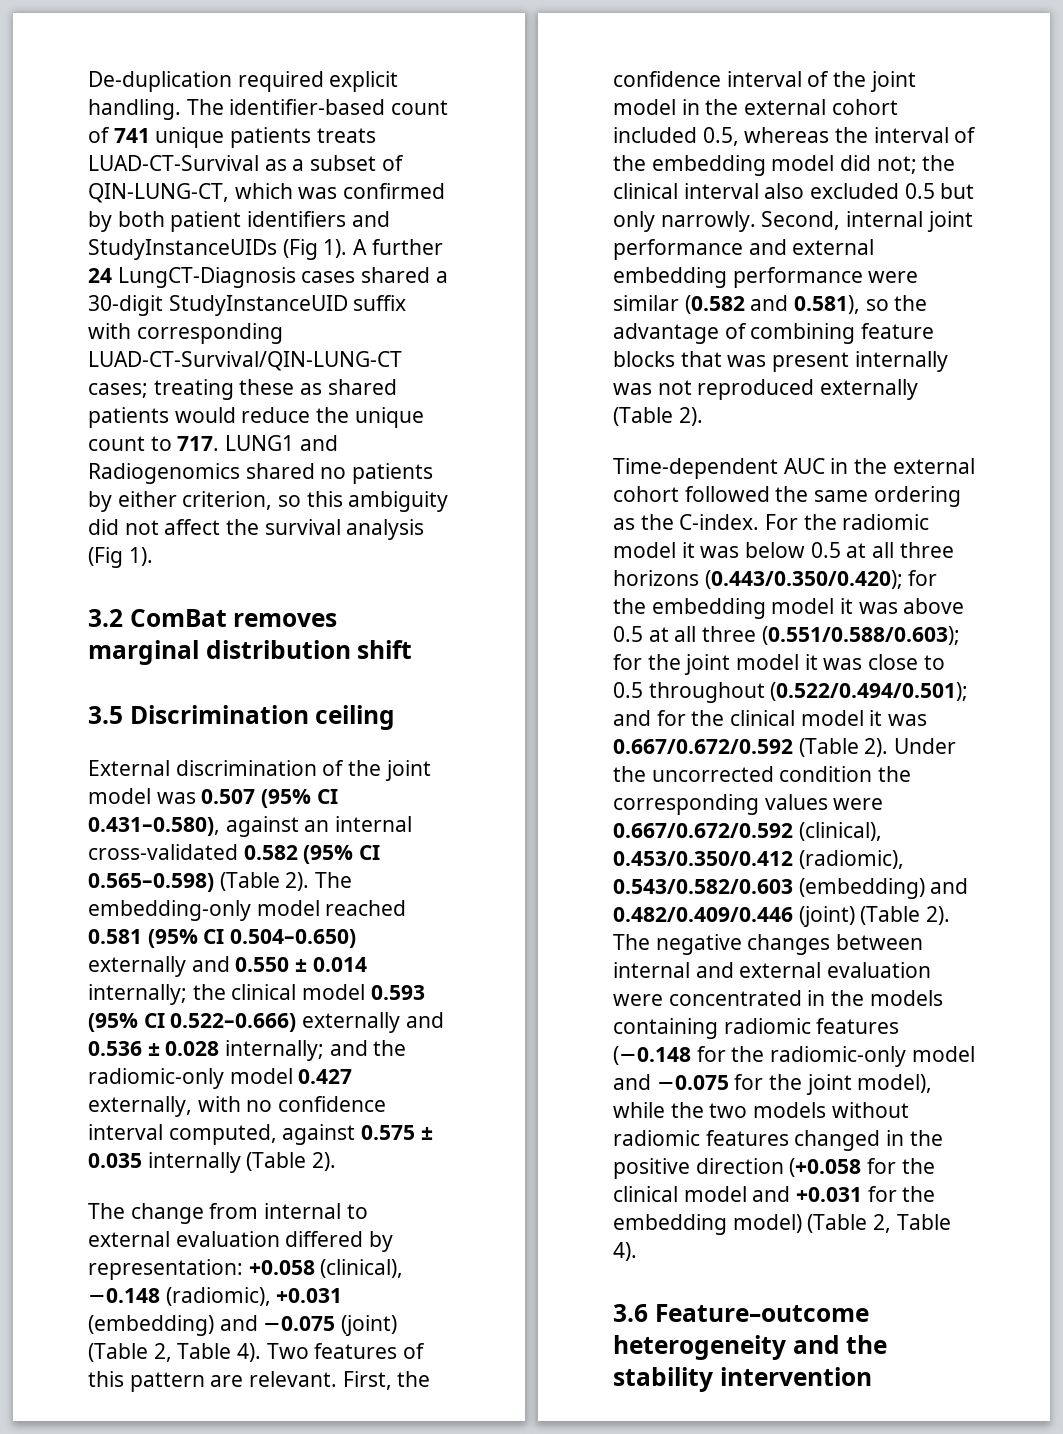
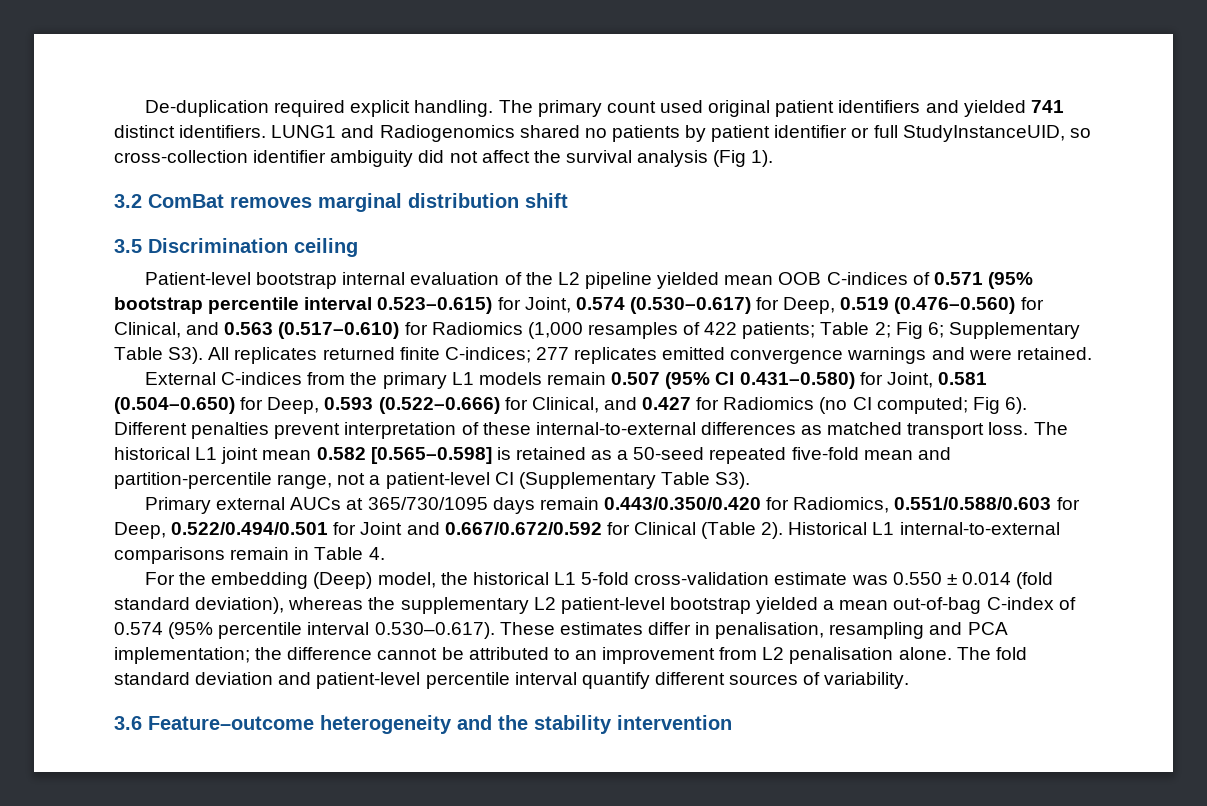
- The identifier-based count of 741 unique patients treats LUAD-CT-Survival as a subset of QIN-LUNG-CT, which was confirmed by both patient identifiers and StudyInstanceUIDs (Fig 1). A further 24 LungCT-Diagnosis cases shared a 30-digit StudyInstanceUID suffix with corresponding LUAD-CT-Survival/QIN-LUNG-CT cases; treating these as shared patients would reduce the unique count to 717. LUNG1 and Radiogenomics shared no patients by either criterion, so this ambiguity did not affect the survival analysis (Fig 1).
+ The primary count used original patient identifiers and yielded 741 distinct identifiers. LUNG1 and Radiogenomics shared no patients by patient identifier or full StudyInstanceUID, so cross-collection identifier ambiguity did not affect the survival analysis (Fig 1).
- External discrimination of the joint model was 0.507 (95% CI 0.431–0.580), against an internal cross-validated 0.582 (95% CI 0.565–0.598) (Table 2). The embedding-only model reached 0.581 (95% CI 0.504–0.650) externally and 0.550 ± 0.014 internally; the clinical model 0.593 (95% CI 0.522–0.666) externally and 0.536 ± 0.028 internally; and the radiomic-only model 0.427 externally, with no confidence interval computed, against 0.575 ± 0.035 internally (Table 2).
- The change from internal to external evaluation differed by representation: +0.058 (clinical), −0.148 (radiomic), +0.031 (embedding) and −0.075 (joint) (Table 2, Table 4). Two features of this pattern are relevant. First, the confidence interval of the joint model in the external cohort included 0.5, whereas the interval of the embedding model did not; the clinical interval also excluded 0.5 but only narrowly. Second, internal joint performance and external embedding performance were similar (0.582 and 0.581), so the advantage of combining feature blocks that was present internally was not reproduced externally (Table 2).
- Time-dependent AUC in the external cohort followed the same ordering as the C-index. For the radiomic model it was below 0.5 at all three horizons (0.443/0.350/0.420); for the embedding model it was above 0.5 at all three (0.551/0.588/0.603); for the joint model it was close to 0.5 throughout (0.522/0.494/0.501); and for the clinical model it was 0.667/0.672/0.592 (Table 2). Under the uncorrected condition the corresponding values were 0.667/0.672/0.592 (clinical), 0.453/0.350/0.412 (radiomic), 0.543/0.582/0.603 (embedding) and 0.482/0.409/0.446 (joint) (Table 2). The negative changes between internal and external evaluation were concentrated in the models containing radiomic features (−0.148 for the radiomic-only model and −0.075 for the joint model), while the two models without radiomic features changed in the positive direction (+0.058 for the clinical model and +0.031 for the embedding model) (Table 2, Table 4).
+ Patient-level bootstrap internal evaluation of the L2 pipeline yielded mean OOB C-indices of 0.571 (95% bootstrap percentile interval 0.523–0.615) for Joint, 0.574 (0.530–0.617) for Deep, 0.519 (0.476–0.560) for Clinical, and 0.563 (0.517–0.610) for Radiomics (1,000 resamples of 422 patients; Table 2; Fig 6; Supplementary Table S3). All replicates returned finite C-indices; 277 replicates emitted convergence warnings and were retained.
+ External C-indices from the primary L1 models remain 0.507 (95% CI 0.431–0.580) for Joint, 0.581 (0.504–0.650) for Deep, 0.593 (0.522–0.666) for Clinical, and 0.427 for Radiomics (no CI computed; Fig 6). Different penalties prevent interpretation of these internal-to-external differences as matched transport loss. The historical L1 joint mean 0.582 [0.565–0.598] is retained as a 50-seed repeated five-fold mean and partition-percentile range, not a patient-level CI (Supplementary Table S3).
+ Primary external AUCs at 365/730/1095 days remain 0.443/0.350/0.420 for Radiomics, 0.551/0.588/0.603 for Deep, 0.522/0.494/0.501 for Joint and 0.667/0.672/0.592 for Clinical (Table 2). Historical L1 internal-to-external comparisons remain in Table 4.
+ For the embedding (Deep) model, the historical L1 5-fold cross-validation estimate was 0.550 ± 0.014 (fold standard deviation), whereas the supplementary L2 patient-level bootstrap yielded a mean out-of-bag C-index of 0.574 (95% percentile interval 0.530–0.617). These estimates differ in penalisation, resampling and PCA implementation; the difference cannot be attributed to an improvement from L2 penalisation alone. The fold standard deviation and patient-level percentile interval quantify different sources of variability.

